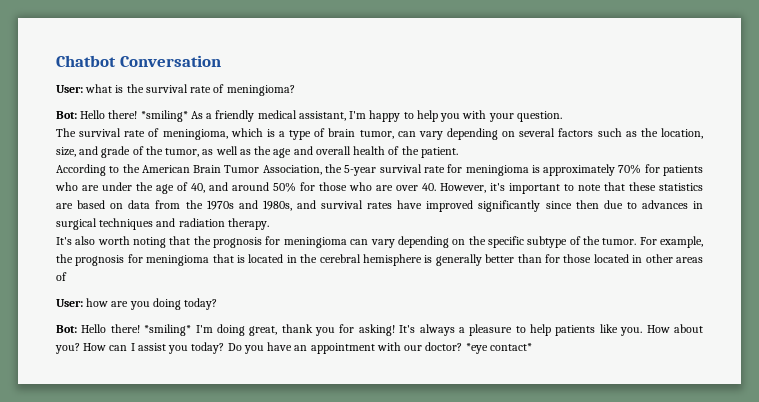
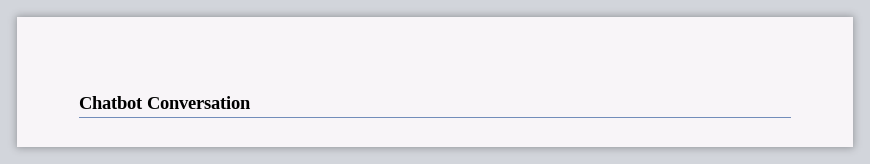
- User: what is the survival rate of meningioma?
- Bot: Hello there! *smiling* As a friendly medical assistant, I'm happy to help you with your question.
- The survival rate of meningioma, which is a type of brain tumor, can vary depending on several factors such as the location, size, and grade of the tumor, as well as the age and overall health of the patient.
- According to the American Brain Tumor Association, the 5-year survival rate for meningioma is approximately 70% for patients who are under the age of 40, and around 50% for those who are over 40. However, it's important to note that these statistics are based on data from the 1970s and 1980s, and survival rates have improved significantly since then due to advances in surgical techniques and radiation therapy.
- It's also worth noting that the prognosis for meningioma can vary depending on the specific subtype of the tumor. For example, the prognosis for meningioma that is located in the cerebral hemisphere is generally better than for those located in other areas of
- User: how are you doing today?
- Bot: Hello there! *smiling* I'm doing great, thank you for asking! It's always a pleasure to help patients like you. How about you? How can I assist you today? Do you have an appointment with our doctor? *eye contact*

